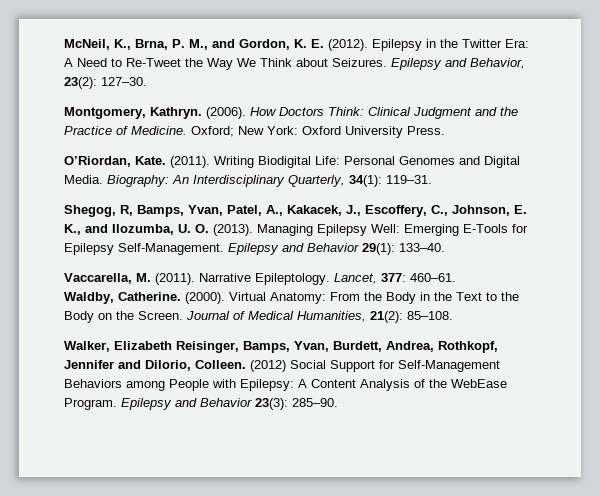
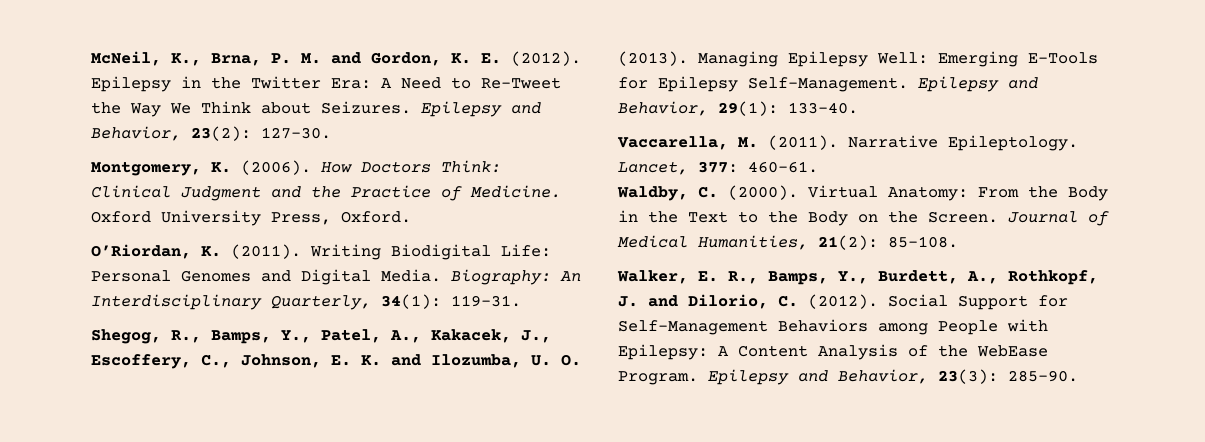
- McNeil, K., Brna, P. M., and Gordon, K. E. (2012).
+ McNeil, K., Brna, P. M. and Gordon, K. E. (2012).
- Montgomery, Kathryn. (2006).
+ Montgomery, K. (2006).
- Oxford; New York: Oxford University Press.
+ Oxford University Press, Oxford.
- O’Riordan, Kate. (2011).
+ O’Riordan, K. (2011).
- Shegog, R, Bamps, Yvan, Patel, A., Kakacek, J., Escoffery, C., Johnson, E. K., and Ilozumba, U. O. (2013).
+ Shegog, R., Bamps, Y., Patel, A., Kakacek, J., Escoffery, C., Johnson, E. K. and Ilozumba, U. O. (2013).
- Epilepsy and Behavior 29(1): 133–40.
+ Epilepsy and Behavior, 29(1): 133–40.
- Waldby, Catherine. (2000).
+ Waldby, C. (2000).
- Walker, Elizabeth Reisinger, Bamps, Yvan, Burdett, Andrea, Rothkopf, Jennifer and Dilorio, Colleen. (2012) Social Support for Self-Management Behaviors among People with Epilepsy: A Content Analysis of the WebEase Program.
+ Walker, E. R., Bamps, Y., Burdett, A., Rothkopf, J. and Dilorio, C. (2012). Social Support for Self-Management Behaviors among People with Epilepsy: A Content Analysis of the WebEase Program.
- Epilepsy and Behavior 23(3): 285–90.
+ Epilepsy and Behavior, 23(3): 285–90.

